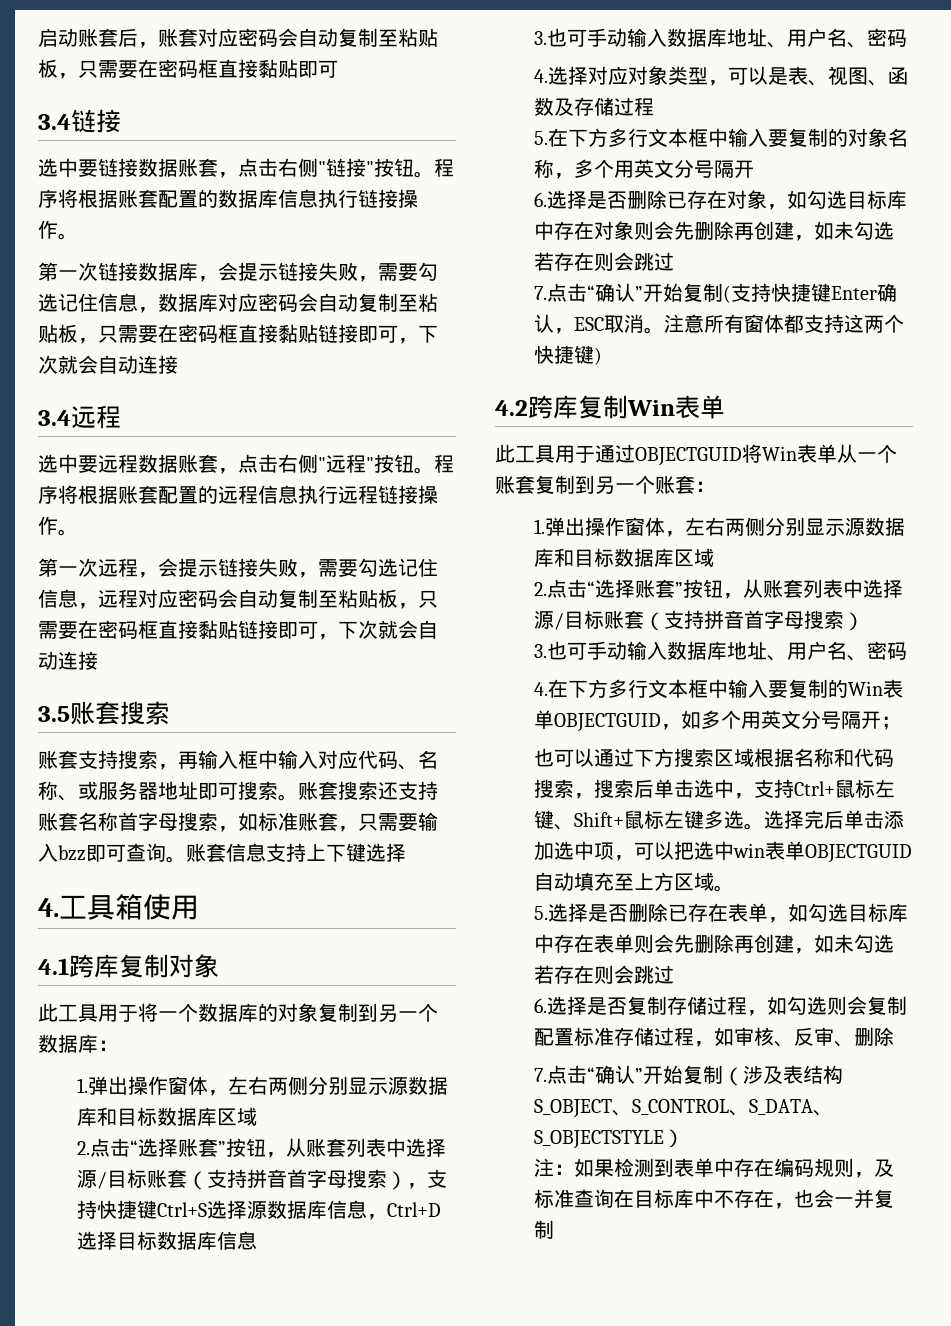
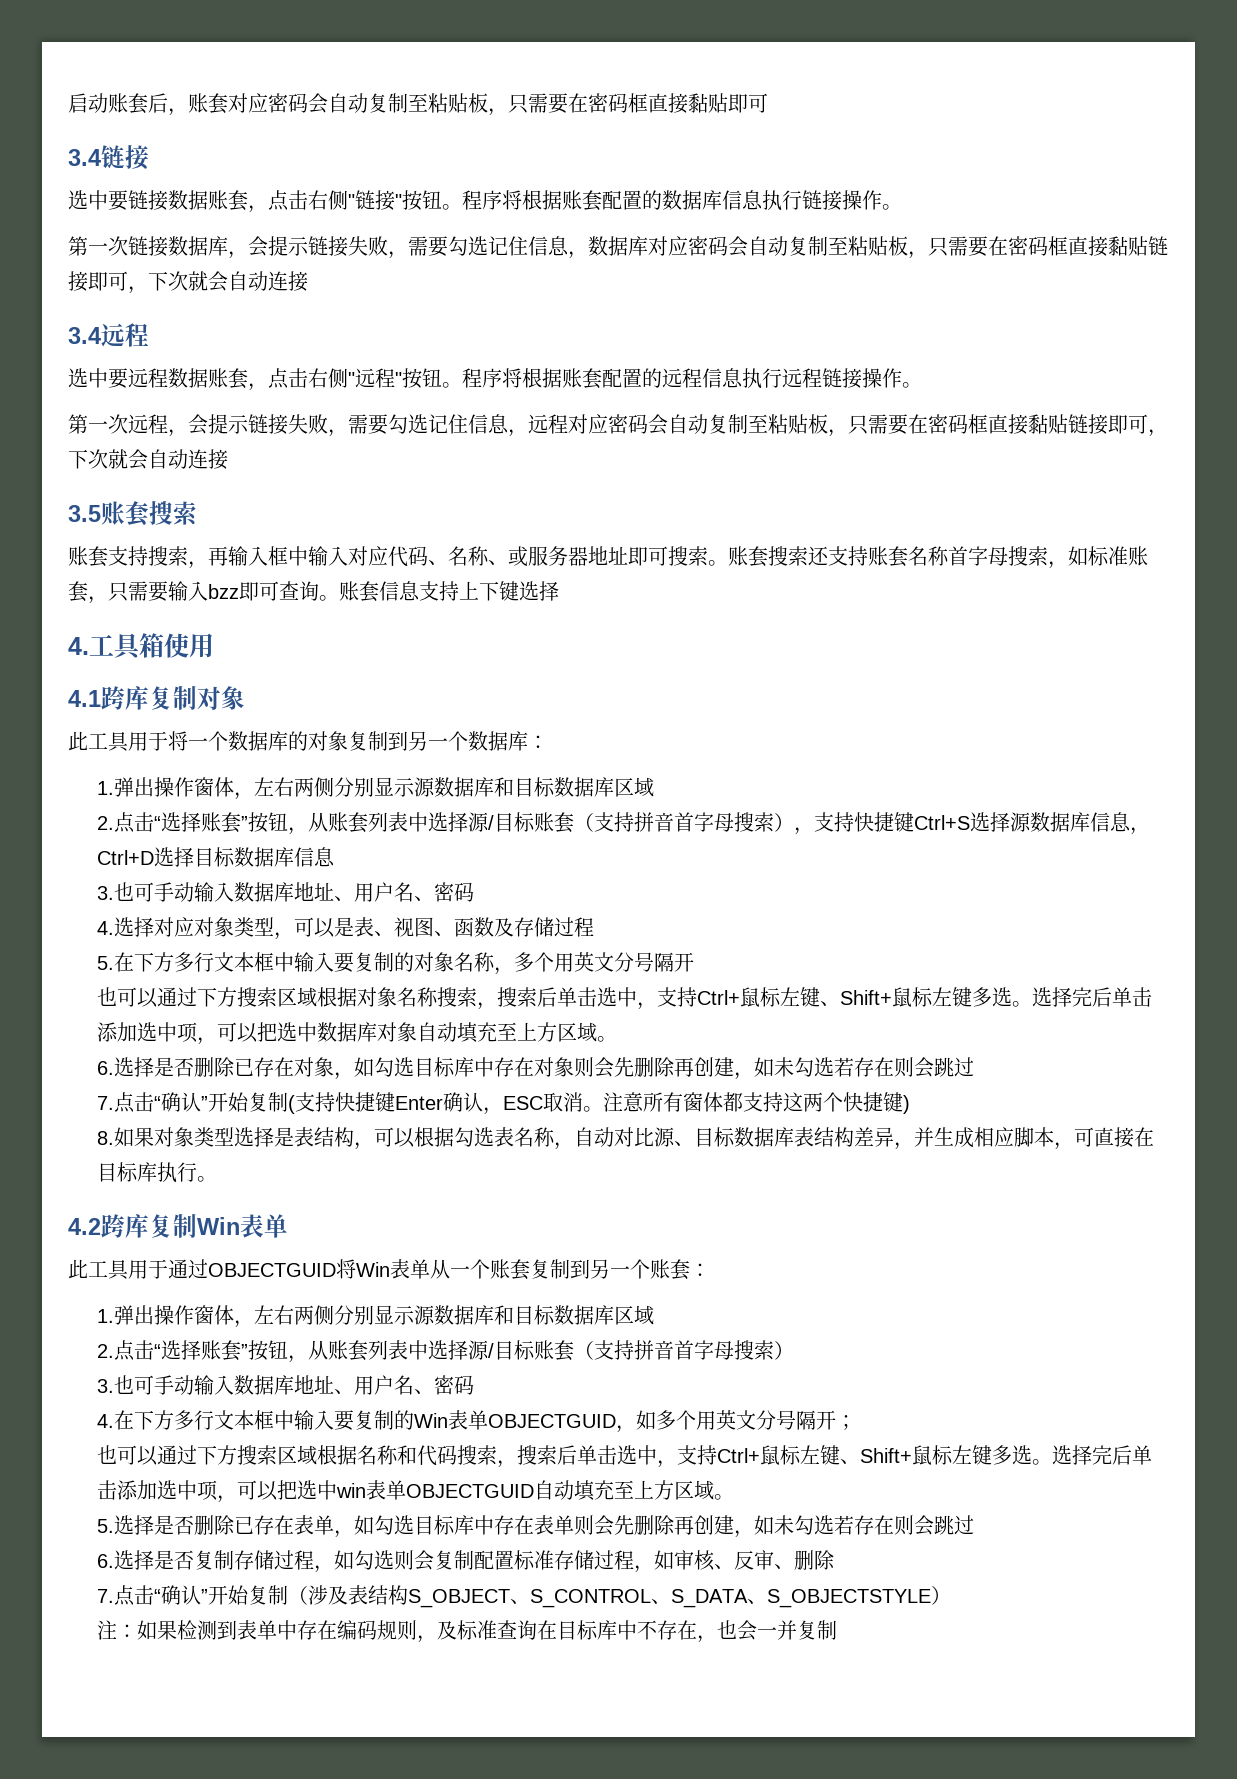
+ 也可以通过下方搜索区域根据对象名称搜索，搜索后单击选中，支持Ctrl+鼠标左键、Shift+鼠标左键多选。选择完后单击添加选中项，可以把选中数据库对象自动填充至上方区域。
+ 8.如果对象类型选择是表结构，可以根据勾选表名称，自动对比源、目标数据库表结构差异，并生成相应脚本，可直接在目标库执行。

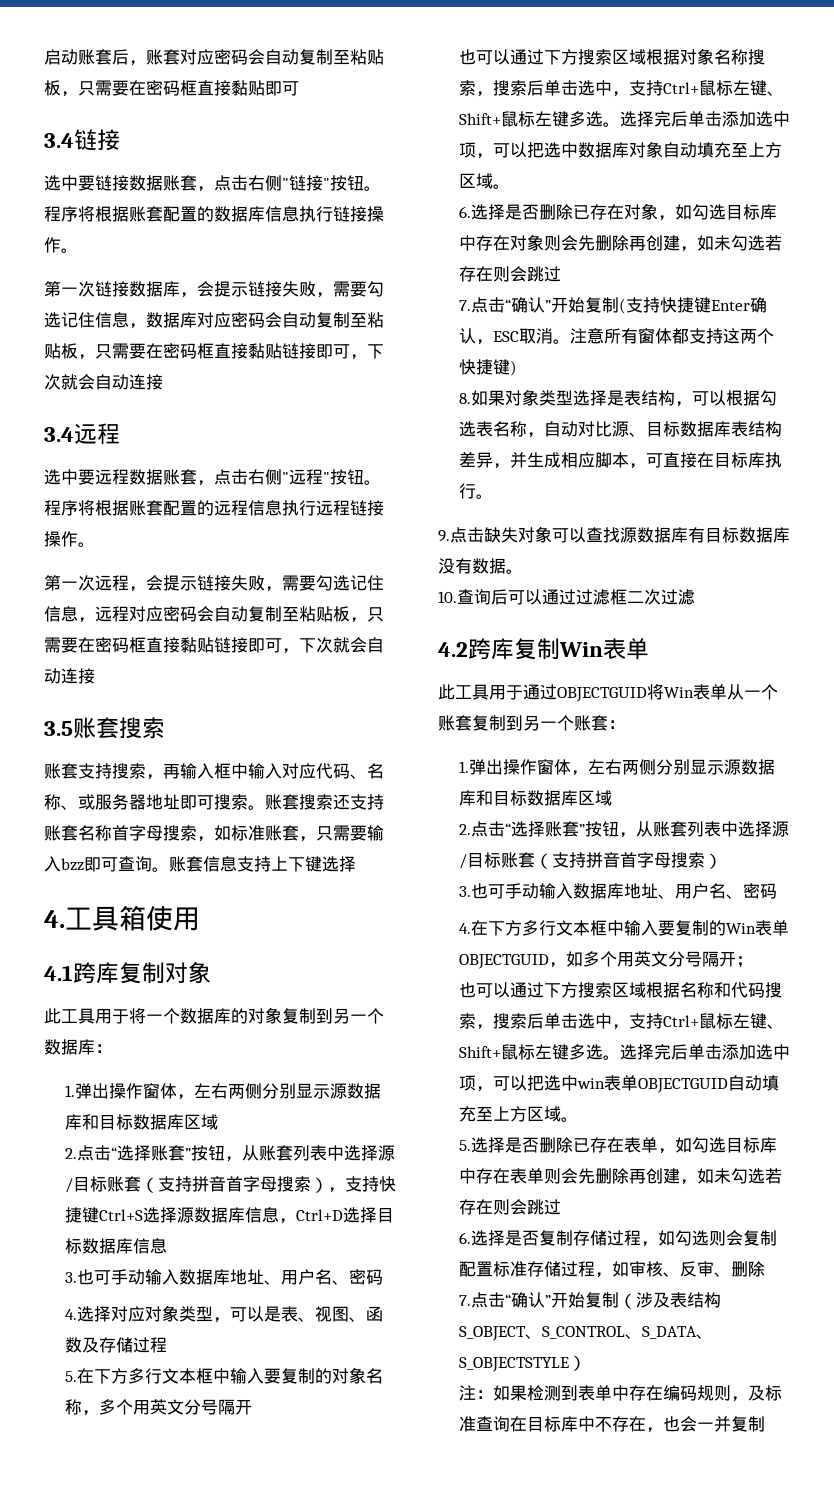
+ 9.点击缺失对象可以查找源数据库有目标数据库没有数据。
+ 10.查询后可以通过过滤框二次过滤

